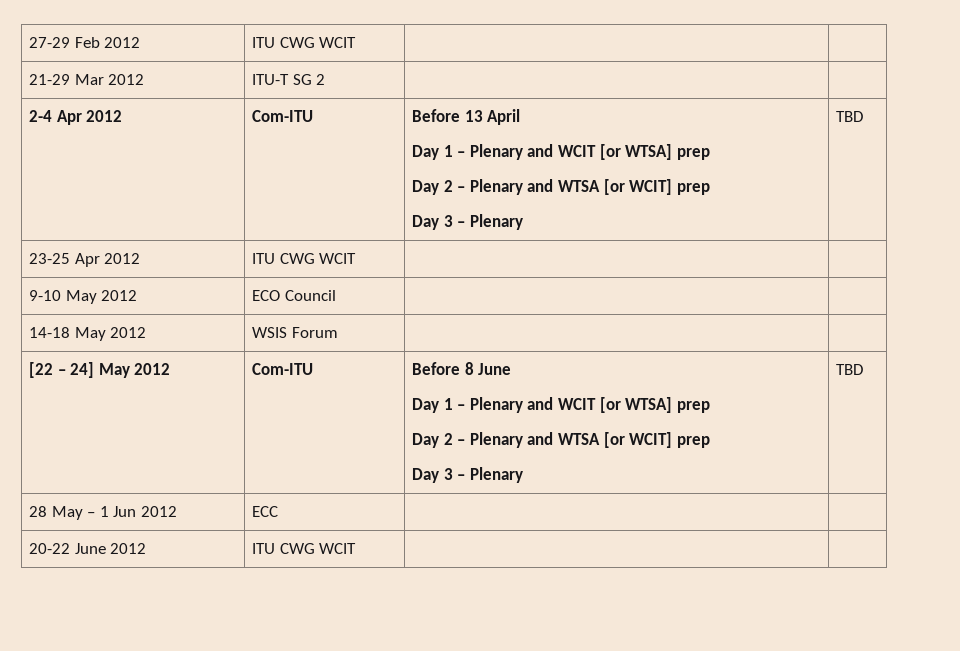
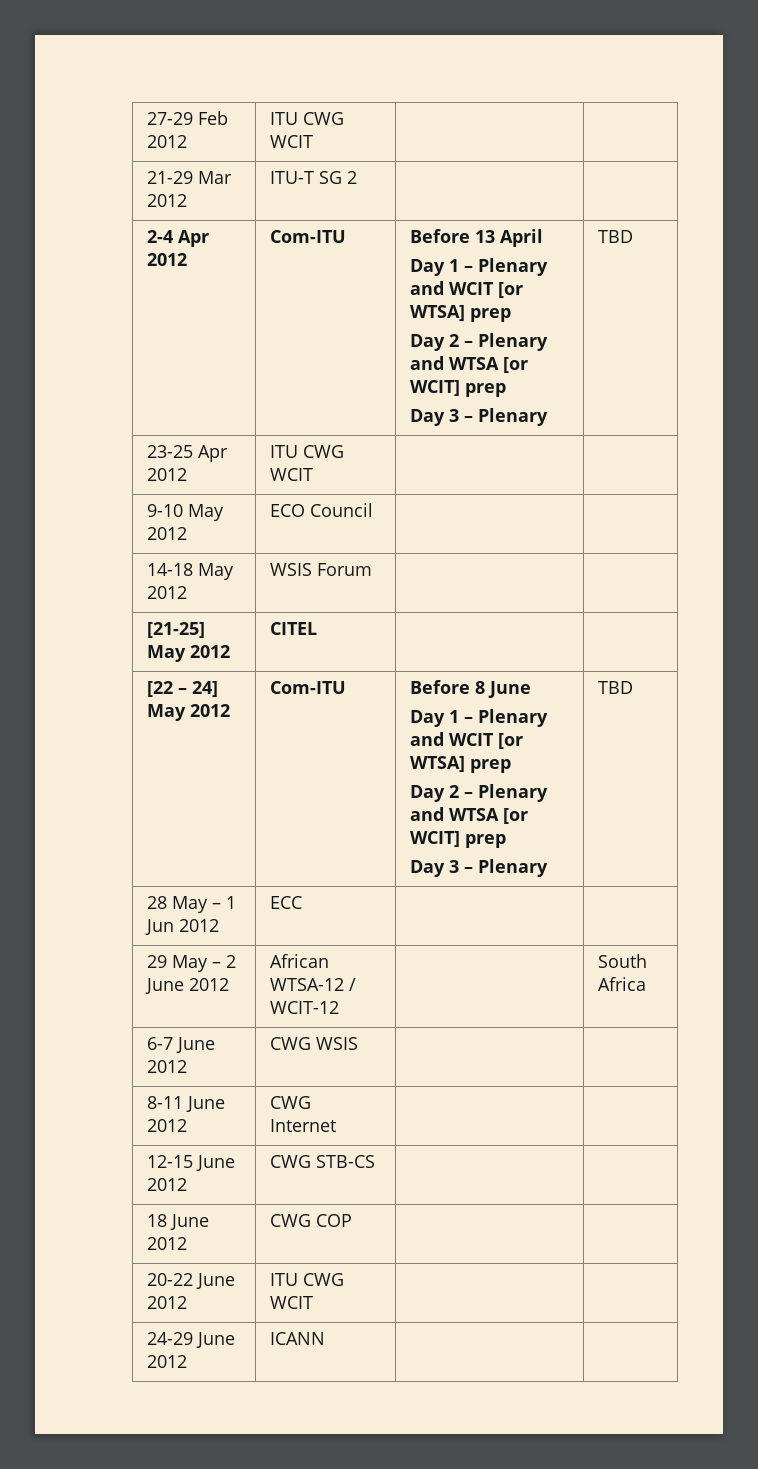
+ [21-25] May 2012 | CITEL | |
+ 29 May – 2 June 2012 | African WTSA-12 / WCIT-12 | | South Africa
+ 6-7 June 2012 | CWG WSIS | |
+ 8-11 June 2012 | CWG Internet | |
+ 12-15 June 2012 | CWG STB-CS | |
+ 18 June 2012 | CWG COP | |
+ 24-29 June 2012 | ICANN | |

